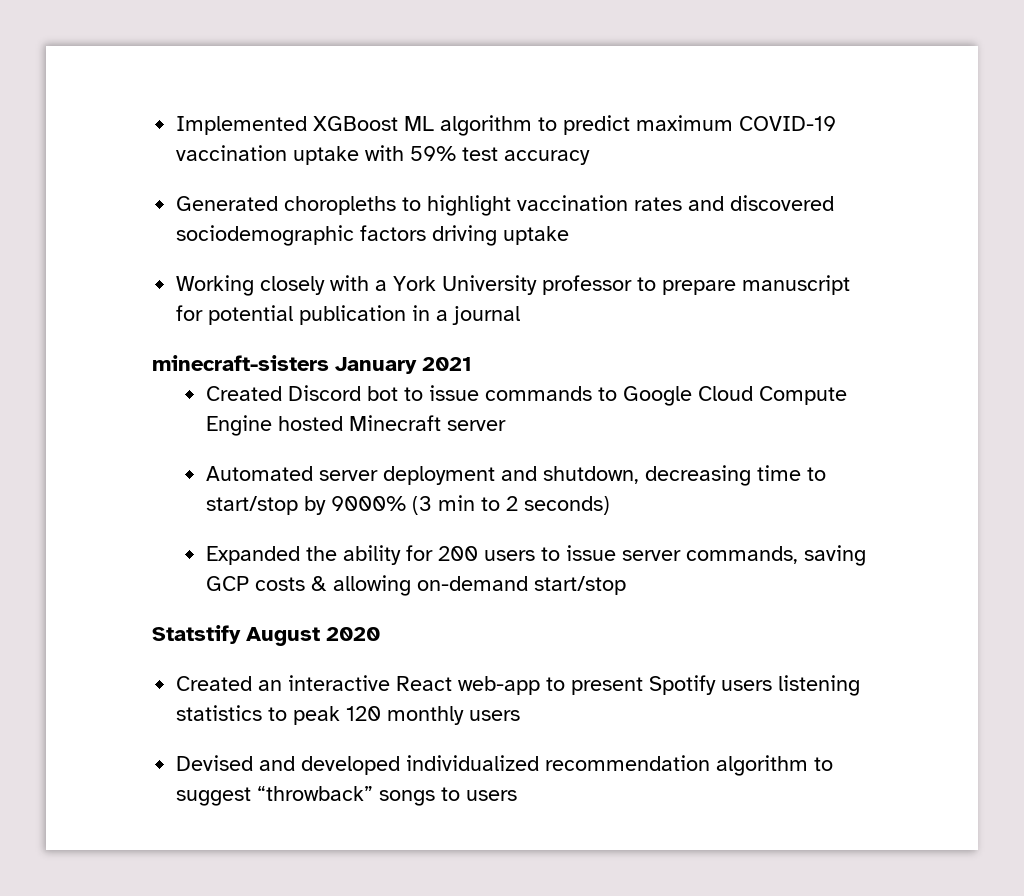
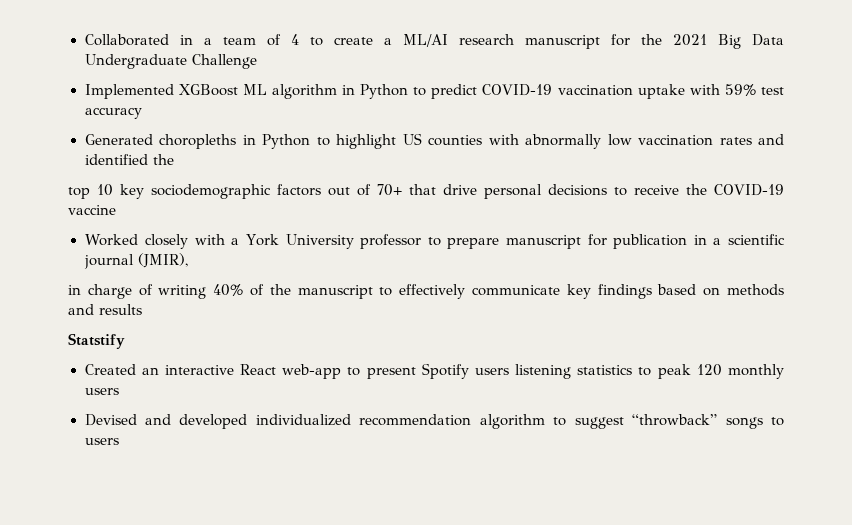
+ Collaborated in a team of 4 to create a ML/AI research manuscript for the 2021 Big Data Undergraduate Challenge
- Implemented XGBoost ML algorithm to predict maximum COVID-19 vaccination uptake with 59% test accuracy
+ Implemented XGBoost ML algorithm in Python to predict COVID-19 vaccination uptake with 59% test accuracy
- Generated choropleths to highlight vaccination rates and discovered sociodemographic factors driving uptake
- Working closely with a York University professor to prepare manuscript for potential publication in a journal
- minecraft-sisters January 2021
- Created Discord bot to issue commands to Google Cloud Compute Engine hosted Minecraft server
- Automated server deployment and shutdown, decreasing time to start/stop by 9000% (3 min to 2 seconds)
- Expanded the ability for 200 users to issue server commands, saving GCP costs & allowing on-demand start/stop
+ Generated choropleths in Python to highlight US counties with abnormally low vaccination rates and identified the
+ top 10 key sociodemographic factors out of 70+ that drive personal decisions to receive the COVID-19 vaccine
+ Worked closely with a York University professor to prepare manuscript for publication in a scientific journal (JMIR),
+ in charge of writing 40% of the manuscript to effectively communicate key findings based on methods and results
- Statstify August 2020
+ Statstify

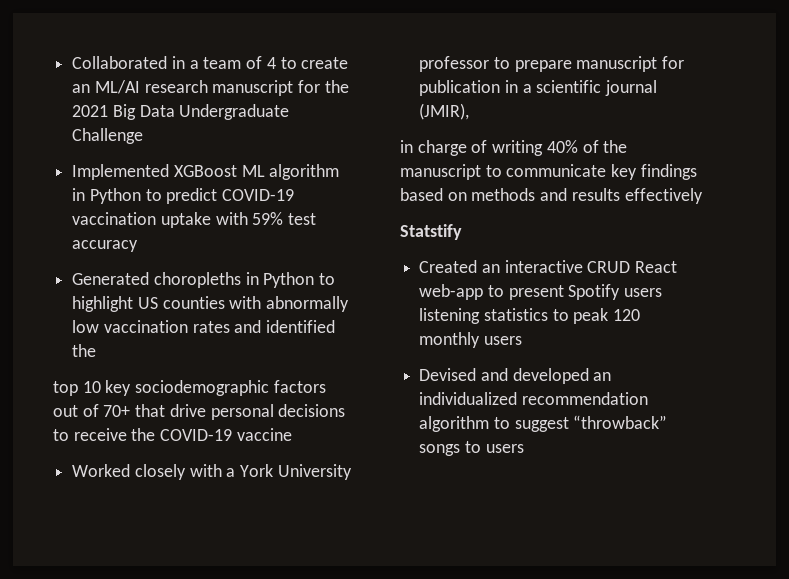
- Collaborated in a team of 4 to create a ML/AI research manuscript for the 2021 Big Data Undergraduate Challenge
+ Collaborated in a team of 4 to create an ML/AI research manuscript for the 2021 Big Data Undergraduate Challenge
- in charge of writing 40% of the manuscript to effectively communicate key findings based on methods and results
+ in charge of writing 40% of the manuscript to communicate key findings based on methods and results effectively
- Created an interactive React web-app to present Spotify users listening statistics to peak 120 monthly users
+ Created an interactive CRUD React web-app to present Spotify users listening statistics to peak 120 monthly users
- Devised and developed individualized recommendation algorithm to suggest “throwback” songs to users
+ Devised and developed an individualized recommendation algorithm to suggest “throwback” songs to users

